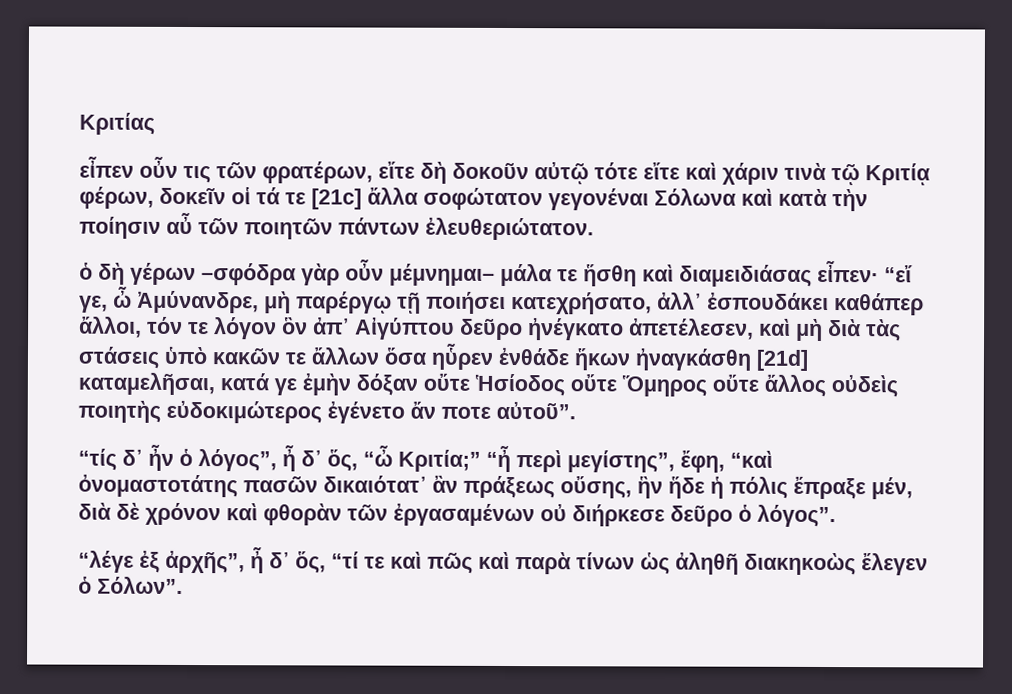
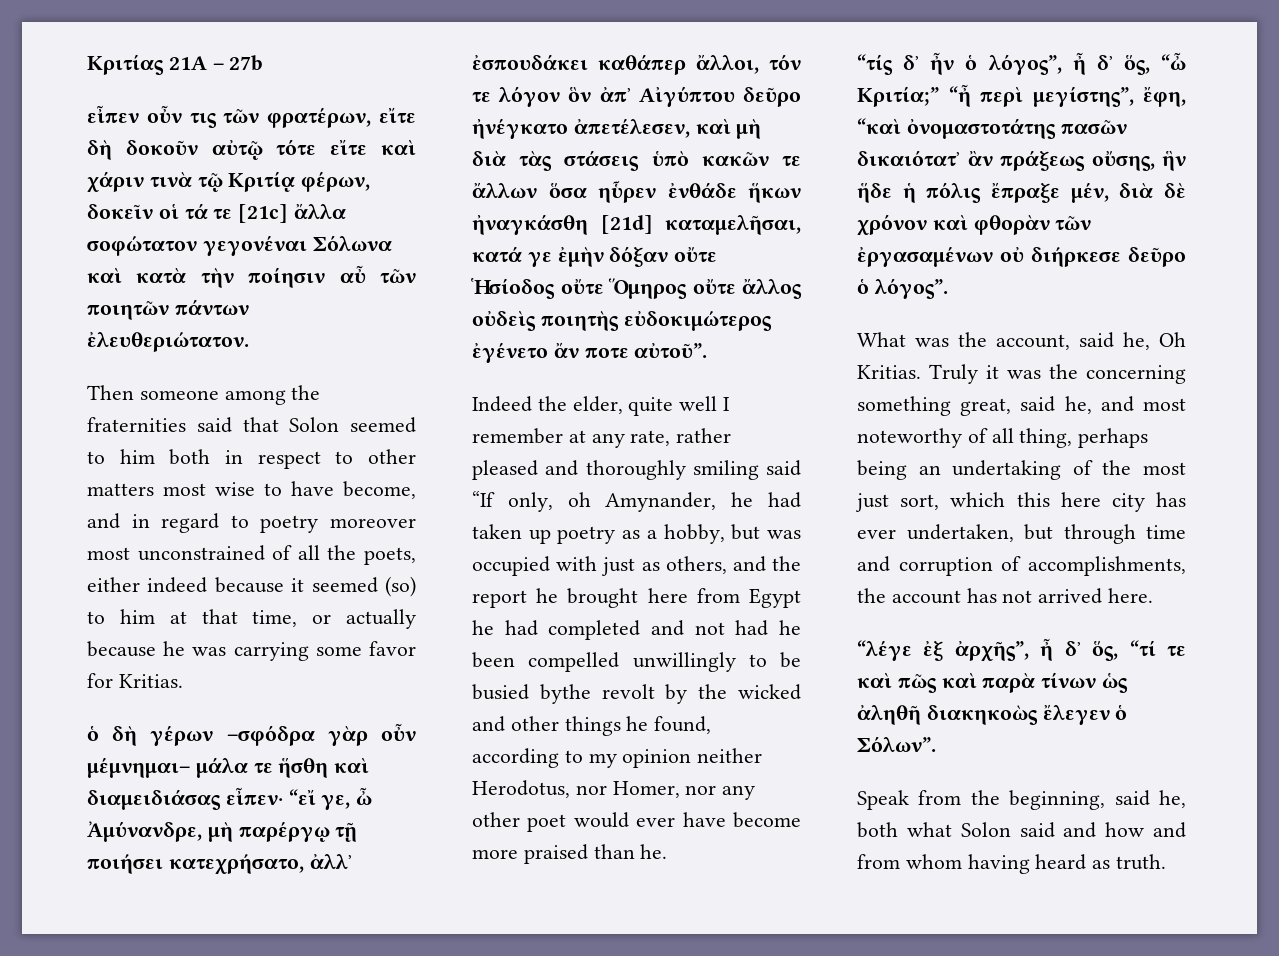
- Κριτίας
+ Κριτίας 21A – 27b
+ Then someone among the fraternities said that Solon seemed to him both in respect to other matters most wise to have become, and in regard to poetry moreover most unconstrained of all the poets, either indeed because it seemed (so) to him at that time, or actually because he was carrying some favor for Kritias.
+ Indeed the elder, quite well I remember at any rate, rather pleased and thoroughly smiling said “If only, oh Amynander, he had taken up poetry as a hobby, but was occupied with just as others, and the report he brought here from Egypt he had completed and not had he been compelled unwillingly to be busied bythe revolt by the wicked and other things he found, according to my opinion neither Herodotus, nor Homer, nor any other poet would ever have become more praised than he.
+ What was the account, said he, Oh Kritias. Truly it was the concerning something great, said he, and most noteworthy of all thing, perhaps being an undertaking of the most just sort, which this here city has ever undertaken, but through time and corruption of accomplishments, the account has not arrived here.
+ Speak from the beginning, said he, both what Solon said and how and from whom having heard as truth.

